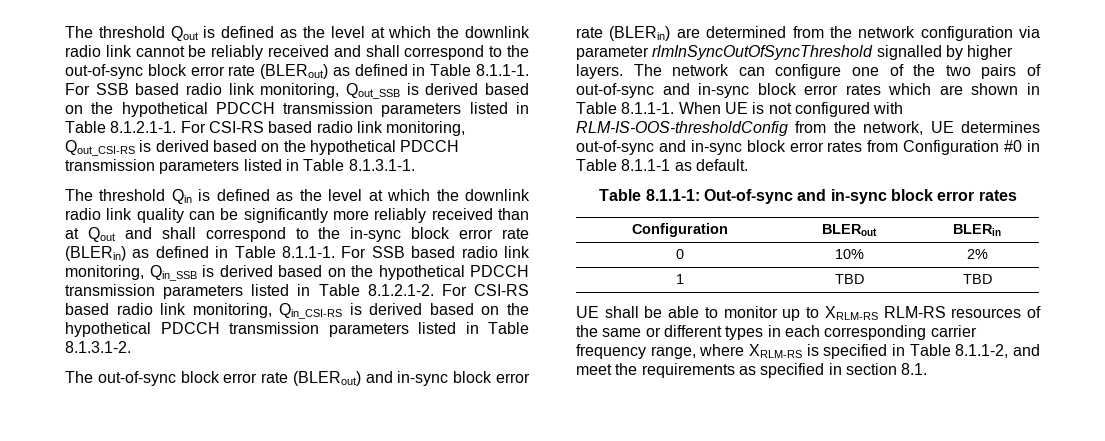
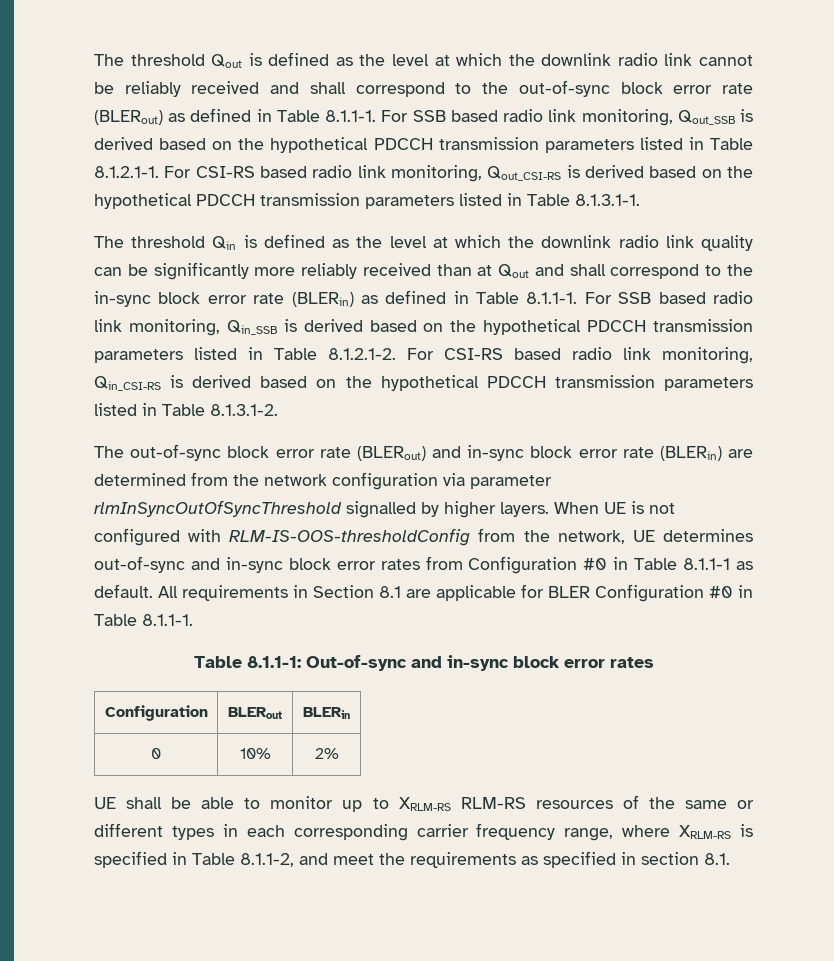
- The network can configure one of the two pairs of out-of-sync and in-sync block error rates which are shown in Table 8.1.1-1. When UE is not configured with RLM-IS-OOS-thresholdConfig from the network, UE determines out-of-sync and in-sync block error rates from Configuration #0 in Table 8.1.1-1 as default.
+ When UE is not configured with RLM-IS-OOS-thresholdConfig from the network, UE determines out-of-sync and in-sync block error rates from Configuration #0 in Table 8.1.1-1 as default. All requirements in Section 8.1 are applicable for BLER Configuration #0 in Table 8.1.1-1.
- 1 | TBD | TBD

